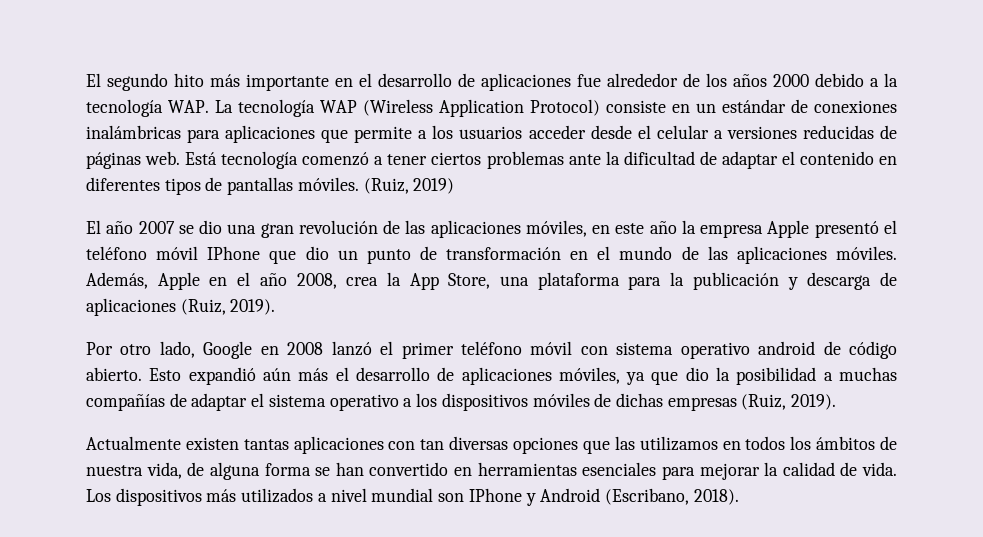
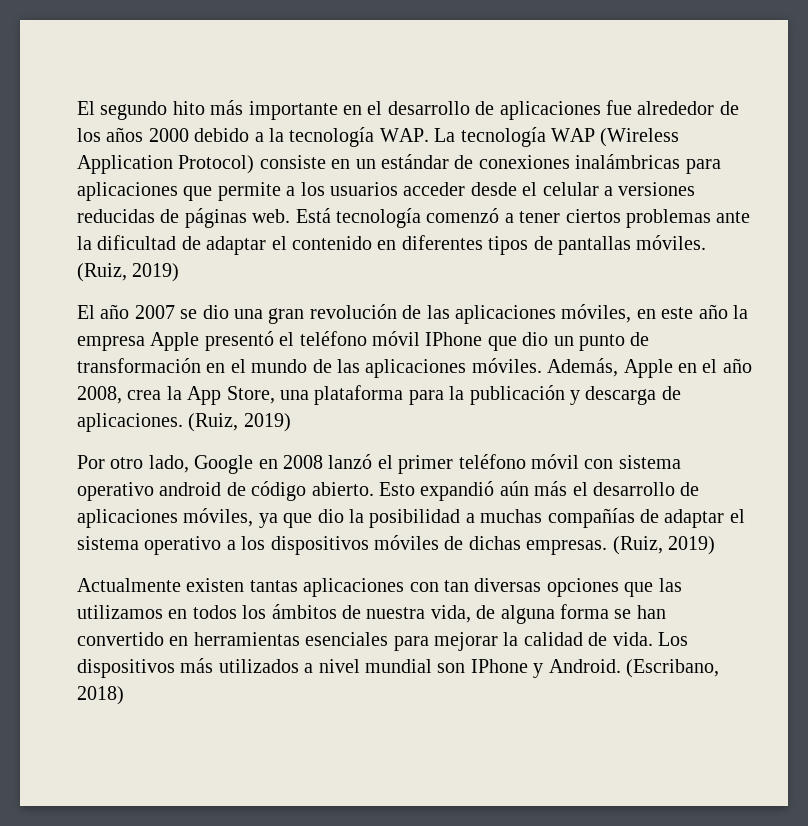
- Además, Apple en el año 2008, crea la App Store, una plataforma para la publicación y descarga de aplicaciones (Ruiz, 2019).
+ Además, Apple en el año 2008, crea la App Store, una plataforma para la publicación y descarga de aplicaciones. (Ruiz, 2019)
- Esto expandió aún más el desarrollo de aplicaciones móviles, ya que dio la posibilidad a muchas compañías de adaptar el sistema operativo a los dispositivos móviles de dichas empresas (Ruiz, 2019).
+ Esto expandió aún más el desarrollo de aplicaciones móviles, ya que dio la posibilidad a muchas compañías de adaptar el sistema operativo a los dispositivos móviles de dichas empresas. (Ruiz, 2019)
- Los dispositivos más utilizados a nivel mundial son IPhone y Android (Escribano, 2018).
+ Los dispositivos más utilizados a nivel mundial son IPhone y Android. (Escribano, 2018)

